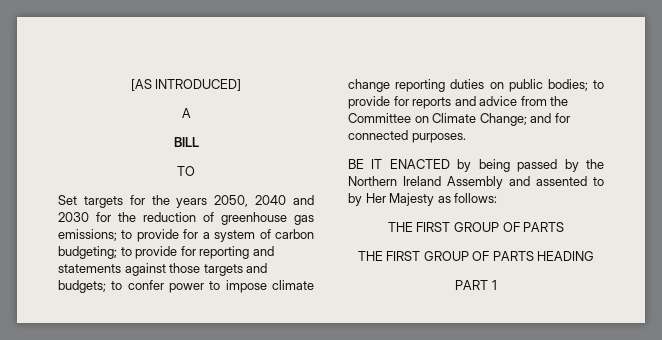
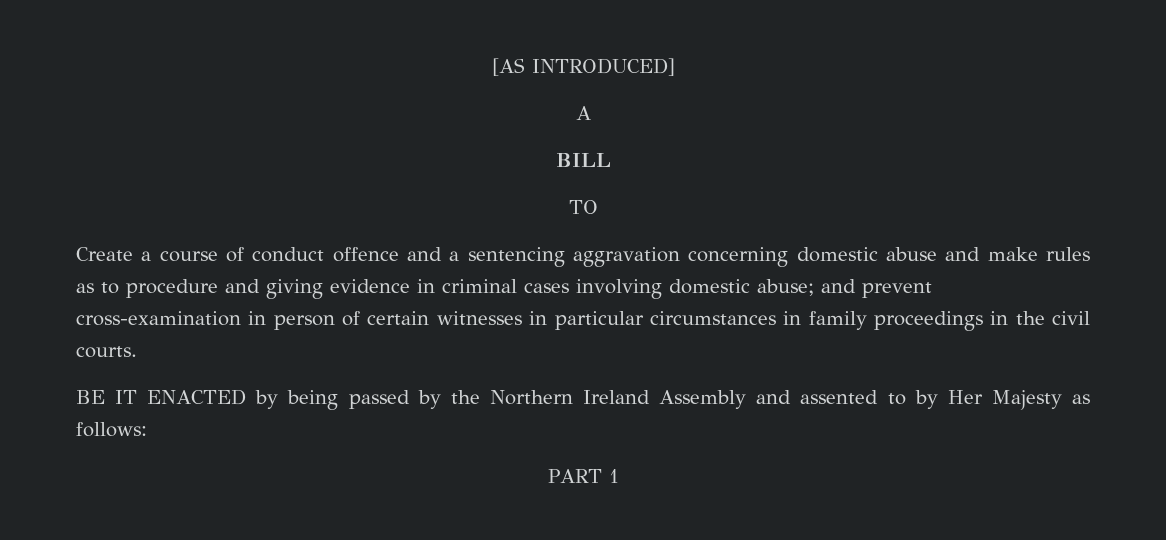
- Set targets for the years 2050, 2040 and 2030 for the reduction of greenhouse gas emissions; to provide for a system of carbon budgeting; to provide for reporting and statements against those targets and budgets; to confer power to impose climate change reporting duties on public bodies; to provide for reports and advice from the Committee on Climate Change; and for connected purposes.
+ Create a course of conduct offence and a sentencing aggravation concerning domestic abuse and make rules as to procedure and giving evidence in criminal cases involving domestic abuse; and prevent cross-examination in person of certain witnesses in particular circumstances in family proceedings in the civil courts.
  BE IT ENACTED by being passed by the Northern Ireland Assembly and assented to by Her Majesty as follows:
- THE FIRST GROUP OF PARTS
- THE FIRST GROUP OF PARTS HEADING

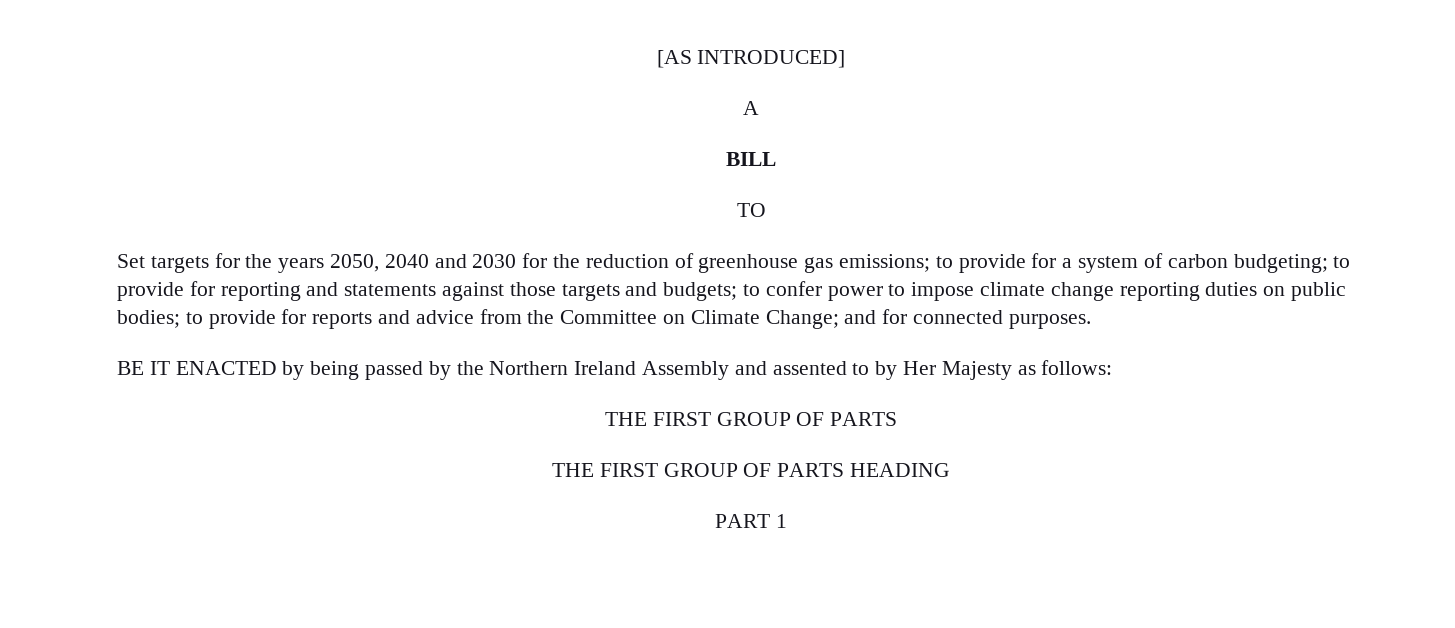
- Create a course of conduct offence and a sentencing aggravation concerning domestic abuse and make rules as to procedure and giving evidence in criminal cases involving domestic abuse; and prevent cross-examination in person of certain witnesses in particular circumstances in family proceedings in the civil courts.
+ Set targets for the years 2050, 2040 and 2030 for the reduction of greenhouse gas emissions; to provide for a system of carbon budgeting; to provide for reporting and statements against those targets and budgets; to confer power to impose climate change reporting duties on public bodies; to provide for reports and advice from the Committee on Climate Change; and for connected purposes.
  BE IT ENACTED by being passed by the Northern Ireland Assembly and assented to by Her Majesty as follows:
+ THE FIRST GROUP OF PARTS
+ THE FIRST GROUP OF PARTS HEADING

